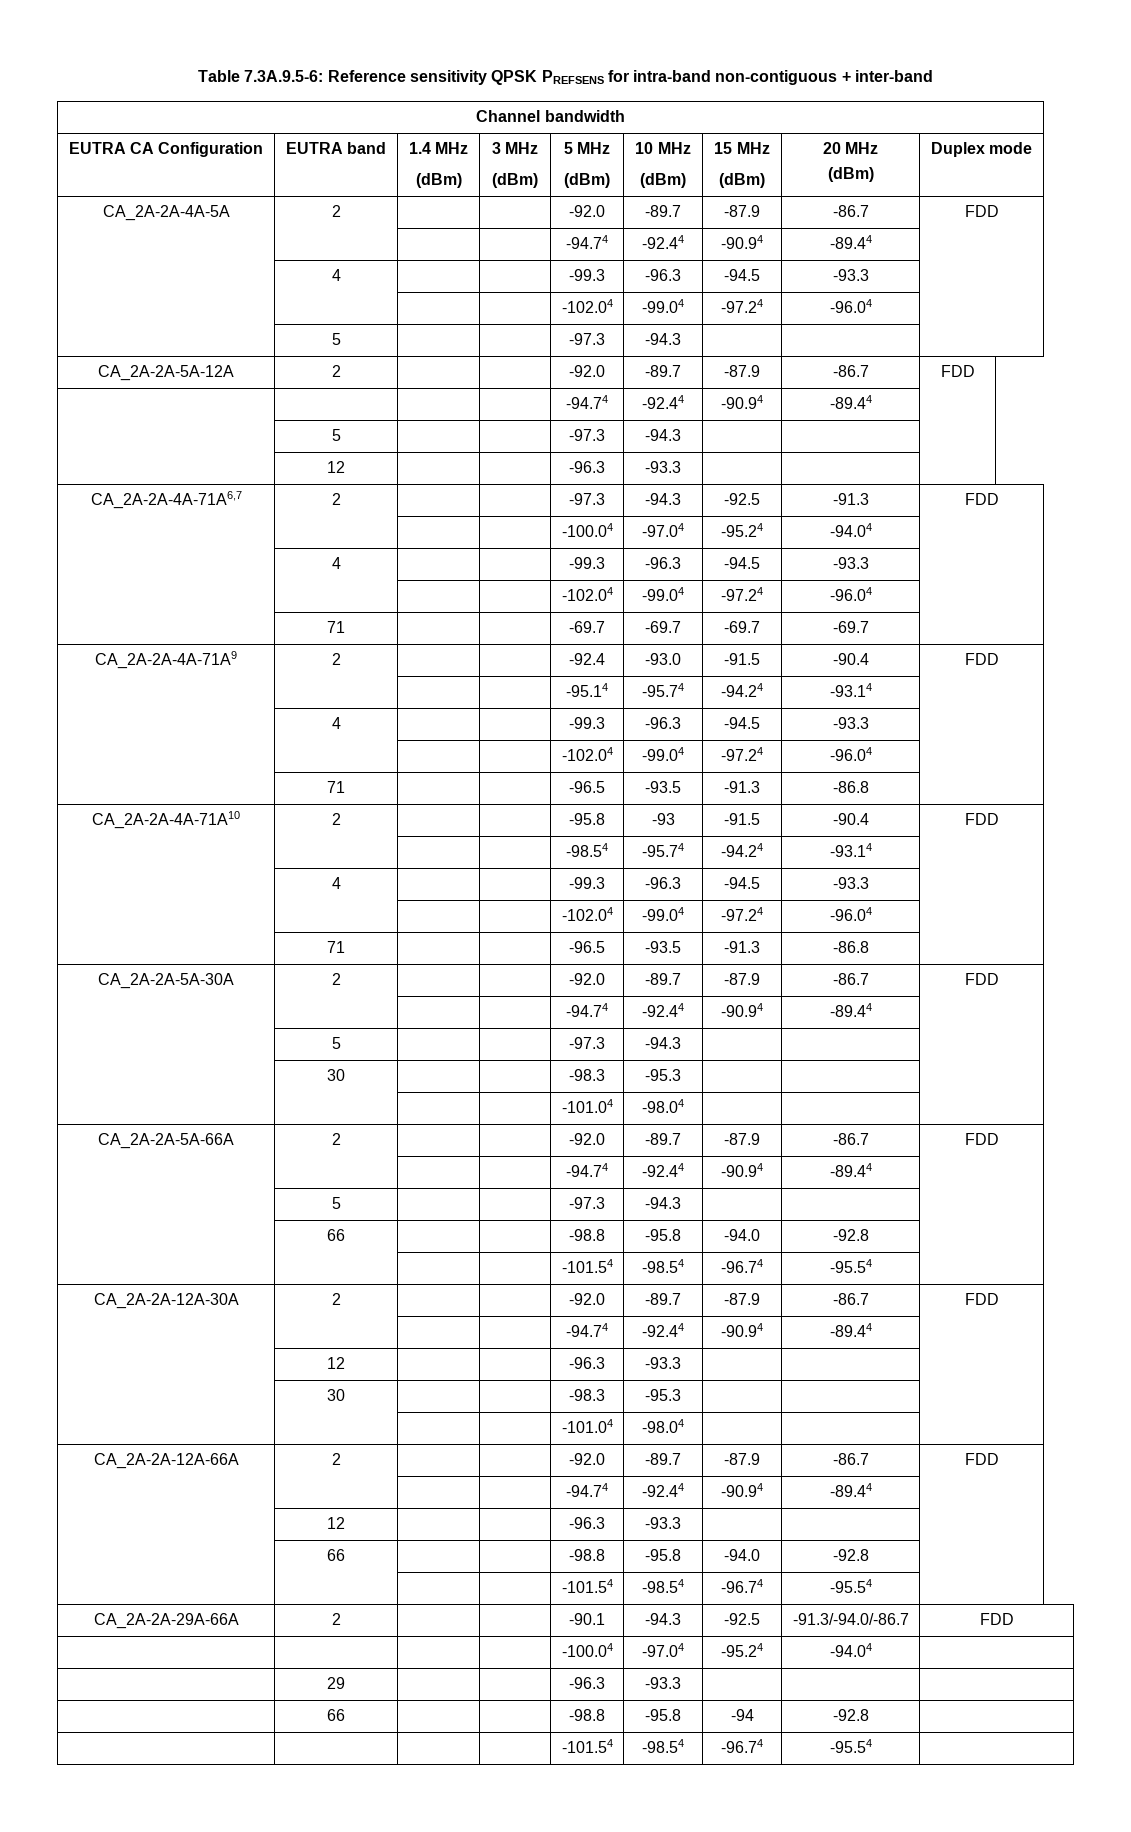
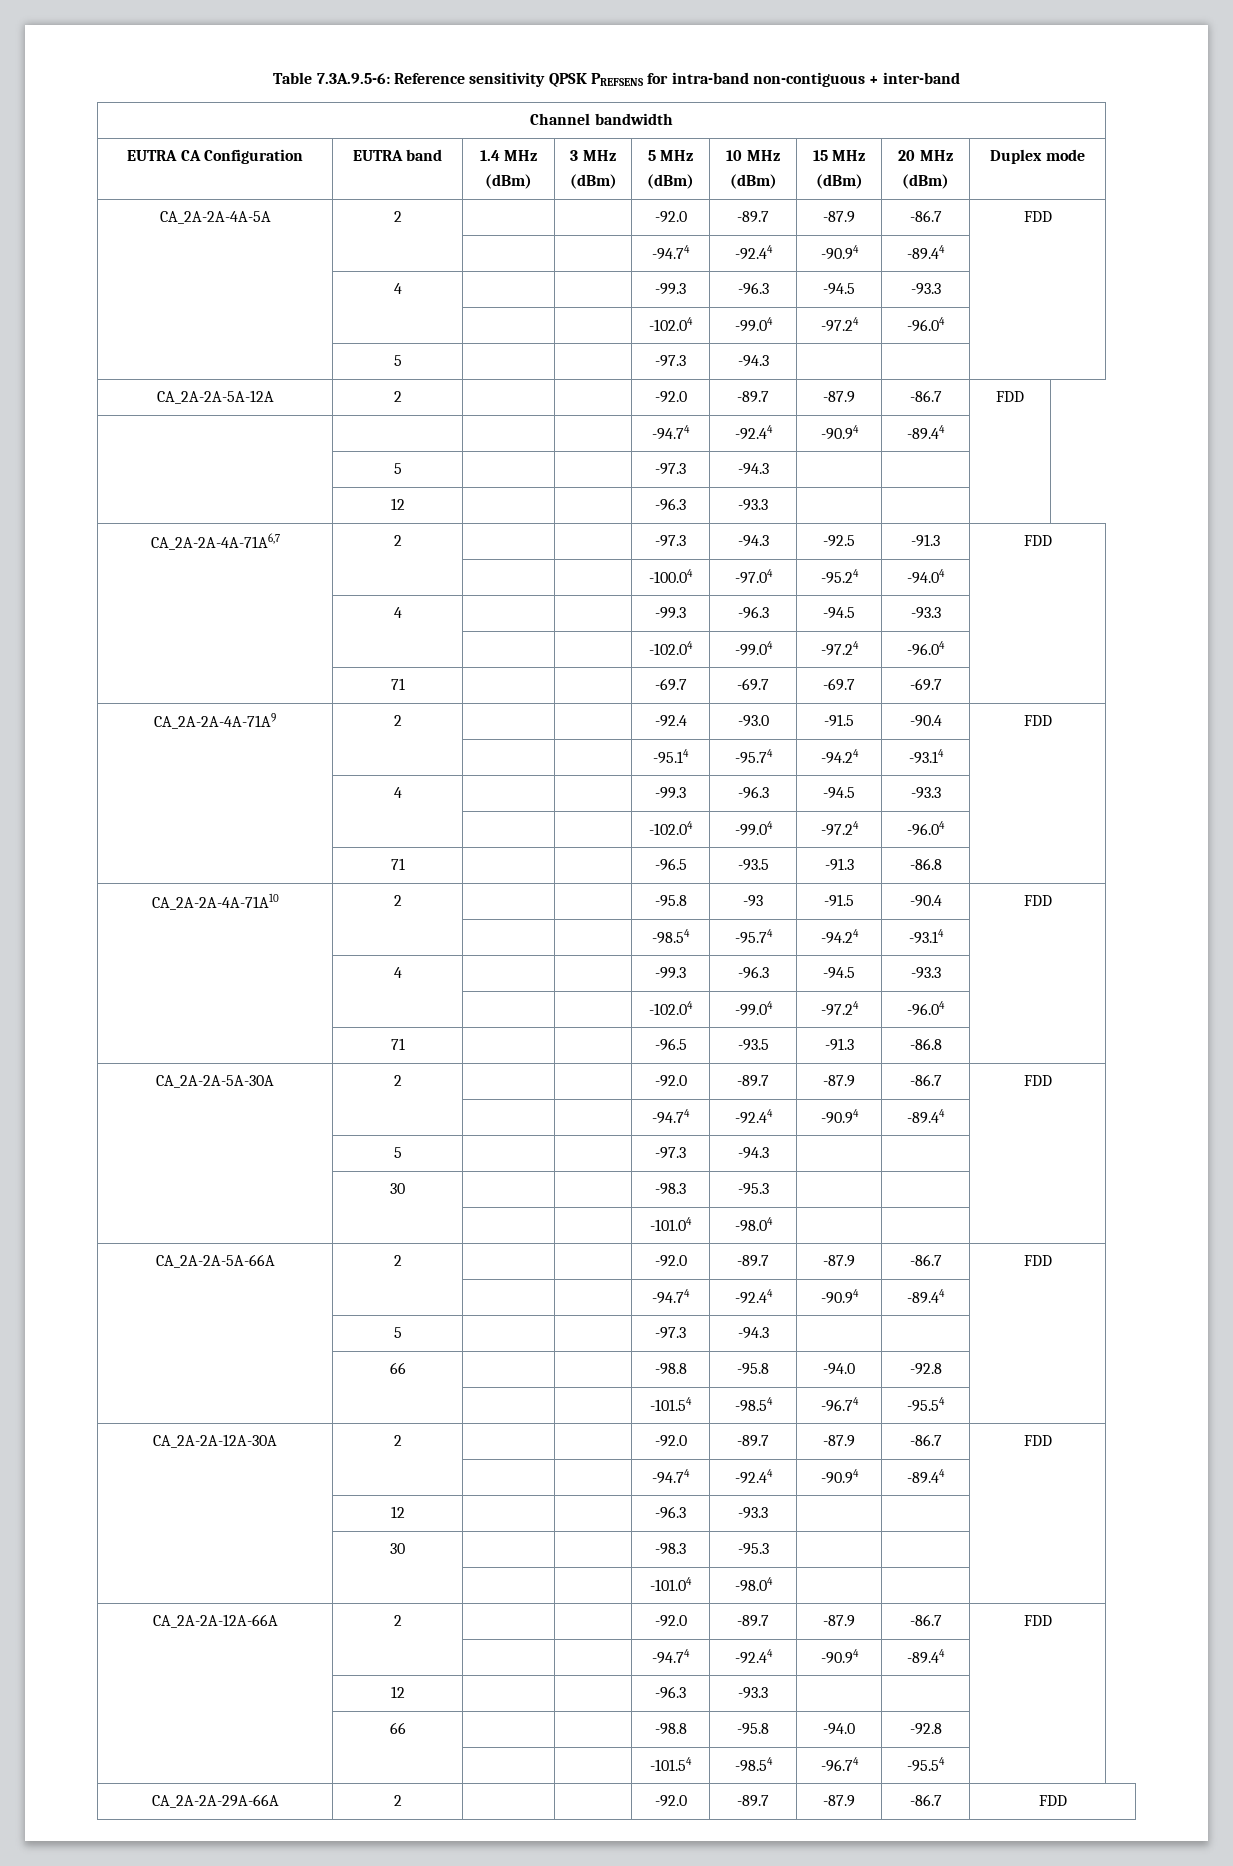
- CA_2A-2A-29A-66A | 2 | | | -90.1 | -94.3 | -92.5 | -91.3/-94.0/-86.7 | FDD
- | | | | -100.04 | -97.04 | -95.24 | -94.04 |
- | 29 | | | -96.3 | -93.3 | | |
- | 66 | | | -98.8 | -95.8 | -94 | -92.8 |
- | | | | -101.54 | -98.54 | -96.74 | -95.54 |
+ CA_2A-2A-29A-66A | 2 | | | -92.0 | -89.7 | -87.9 | -86.7 | FDD

